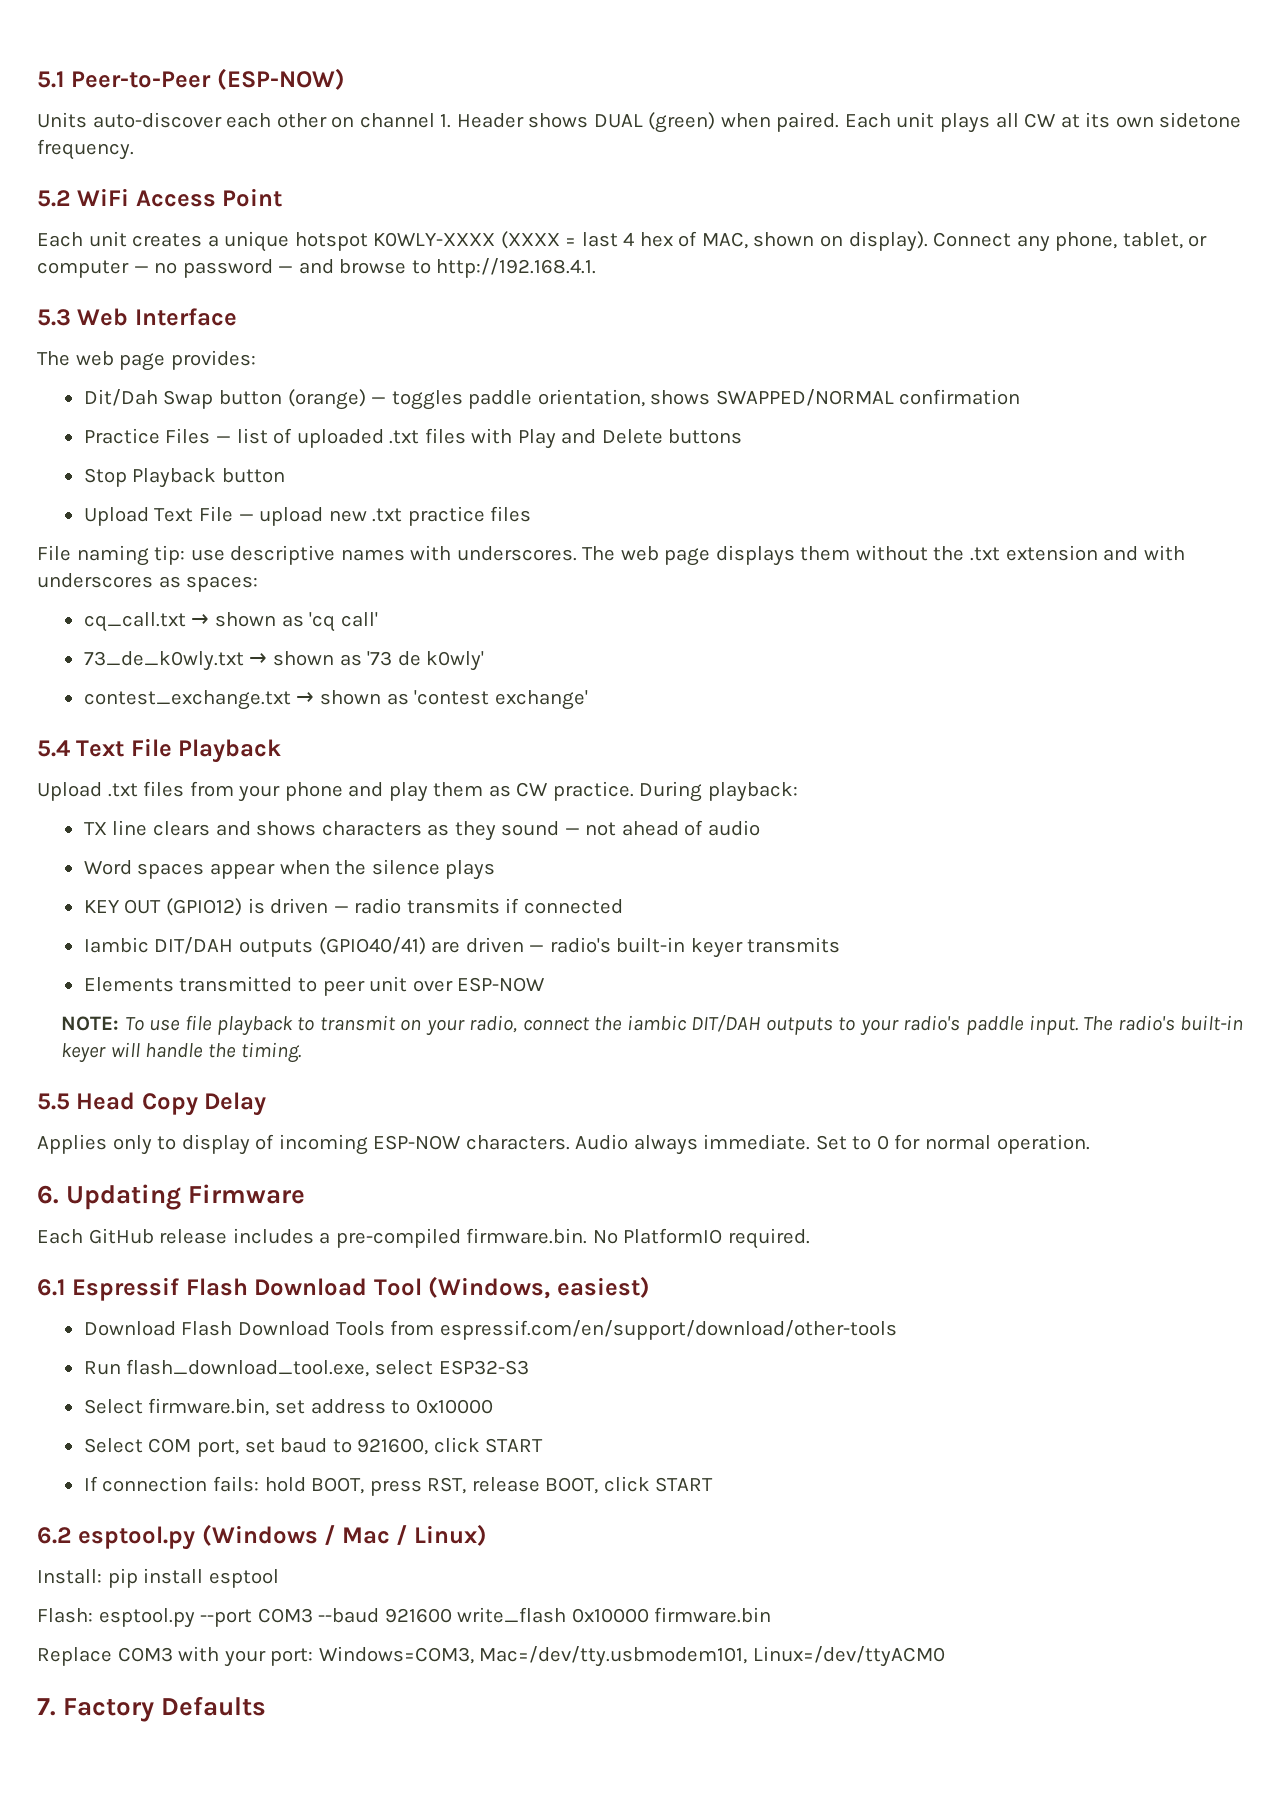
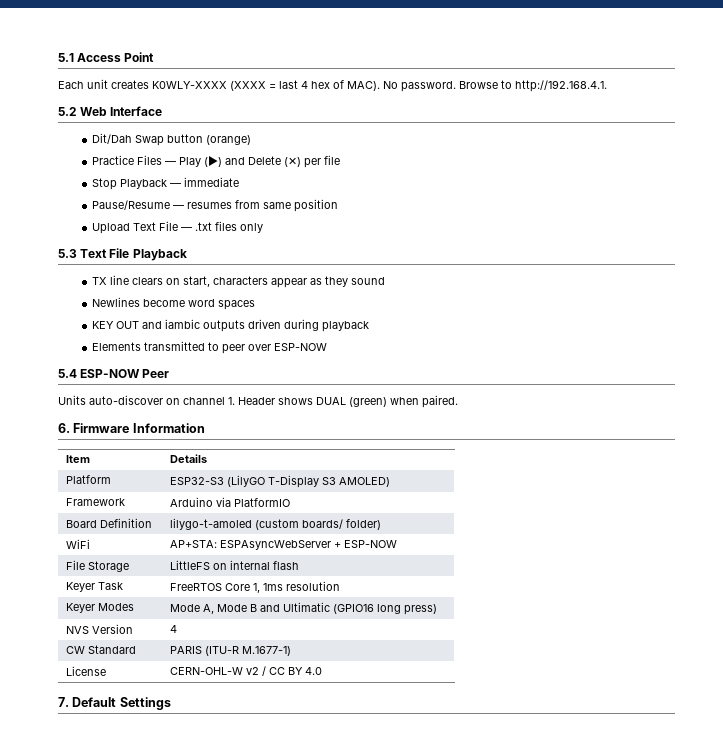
- 5.1 Peer-to-Peer (ESP-NOW)
+ 5.1 Access Point
+ Each unit creates K0WLY-XXXX (XXXX = last 4 hex of MAC). No password. Browse to http://192.168.4.1.
+ 5.2 Web Interface
+ Dit/Dah Swap button (orange)
+ Practice Files — Play (▶) and Delete (✕) per file
+ Stop Playback — immediate
+ Pause/Resume — resumes from same position
+ Upload Text File — .txt files only
+ 5.3 Text File Playback
+ TX line clears on start, characters appear as they sound
+ Newlines become word spaces
+ KEY OUT and iambic outputs driven during playback
+ Elements transmitted to peer over ESP-NOW
+ 5.4 ESP-NOW Peer
- Units auto-discover each other on channel 1. Header shows DUAL (green) when paired. Each unit plays all CW at its own sidetone frequency.
- 5.2 WiFi Access Point
- Each unit creates a unique hotspot K0WLY-XXXX (XXXX = last 4 hex of MAC, shown on display). Connect any phone, tablet, or computer — no password — and browse to http://192.168.4.1.
- 5.3 Web Interface
- The web page provides:
- Dit/Dah Swap button (orange) — toggles paddle orientation, shows SWAPPED/NORMAL confirmation
- Practice Files — list of uploaded .txt files with Play and Delete buttons
- Stop Playback button
- Upload Text File — upload new .txt practice files
- File naming tip: use descriptive names with underscores. The web page displays them without the .txt extension and with underscores as spaces:
- cq_call.txt → shown as 'cq call'
- 73_de_k0wly.txt → shown as '73 de k0wly'
- contest_exchange.txt → shown as 'contest exchange'
- 5.4 Text File Playback
- Upload .txt files from your phone and play them as CW practice. During playback:
- TX line clears and shows characters as they sound — not ahead of audio
- Word spaces appear when the silence plays
- KEY OUT (GPIO12) is driven — radio transmits if connected
- Iambic DIT/DAH outputs (GPIO40/41) are driven — radio's built-in keyer transmits
- Elements transmitted to peer unit over ESP-NOW
- NOTE: To use file playback to transmit on your radio, connect the iambic DIT/DAH outputs to your radio's paddle input. The radio's built-in keyer will handle the timing.
- 5.5 Head Copy Delay
- Applies only to display of incoming ESP-NOW characters. Audio always immediate. Set to 0 for normal operation.
+ Units auto-discover on channel 1. Header shows DUAL (green) when paired.
- 6. Updating Firmware
- Each GitHub release includes a pre-compiled firmware.bin. No PlatformIO required.
- 6.1 Espressif Flash Download Tool (Windows, easiest)
- Download Flash Download Tools from espressif.com/en/support/download/other-tools
- Run flash_download_tool.exe, select ESP32-S3
- Select firmware.bin, set address to 0x10000
- Select COM port, set baud to 921600, click START
- If connection fails: hold BOOT, press RST, release BOOT, click START
- 6.2 esptool.py (Windows / Mac / Linux)
- Install: pip install esptool
- Flash: esptool.py --port COM3 --baud 921600 write_flash 0x10000 firmware.bin
- Replace COM3 with your port: Windows=COM3, Mac=/dev/tty.usbmodem101, Linux=/dev/ttyACM0
+ 6. Firmware Information
+ Item | Details
+ Platform | ESP32-S3 (LilyGO T-Display S3 AMOLED)
+ Framework | Arduino via PlatformIO
+ Board Definition | lilygo-t-amoled (custom boards/ folder)
+ WiFi | AP+STA: ESPAsyncWebServer + ESP-NOW
+ File Storage | LittleFS on internal flash
+ Keyer Task | FreeRTOS Core 1, 1ms resolution
+ Keyer Modes | Mode A, Mode B and Ultimatic (GPIO16 long press)
+ NVS Version | 4
+ CW Standard | PARIS (ITU-R M.1677-1)
+ License | CERN-OHL-W v2 / CC BY 4.0
- 7. Factory Defaults
+ 7. Default Settings

